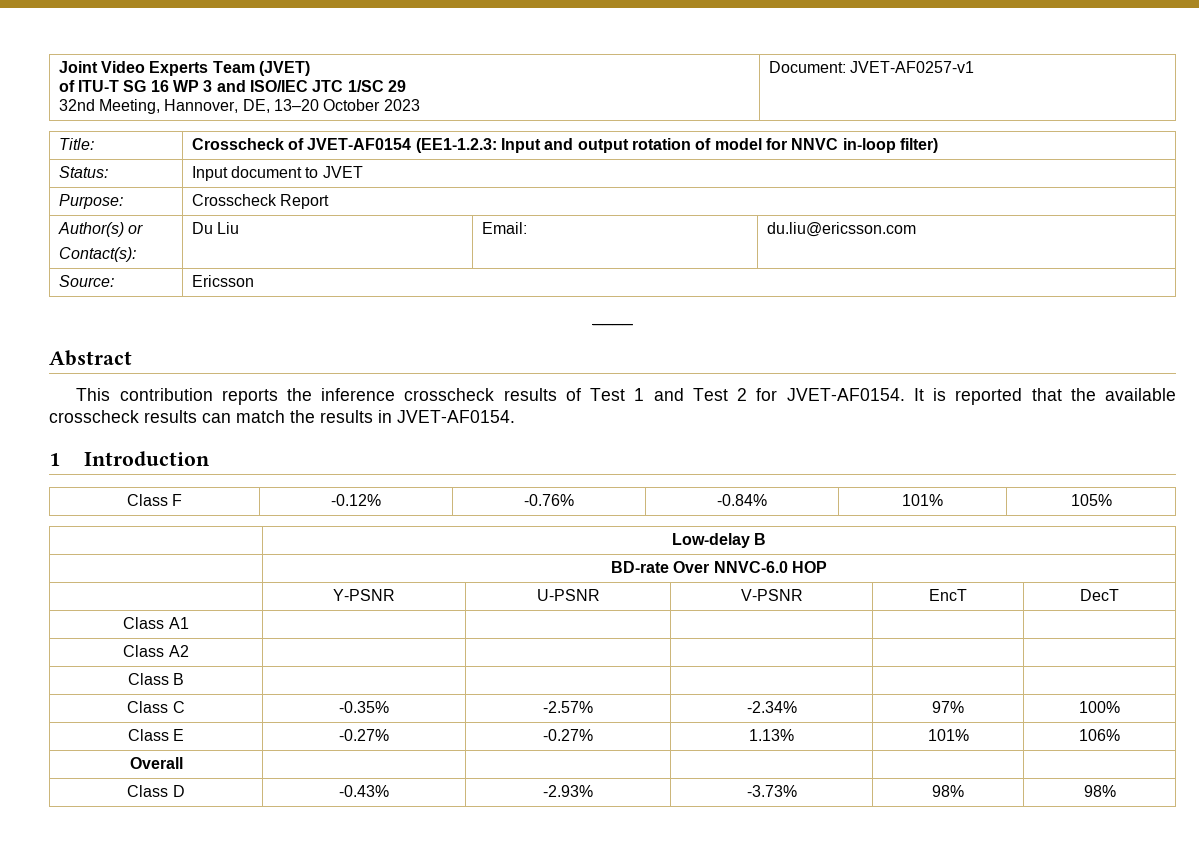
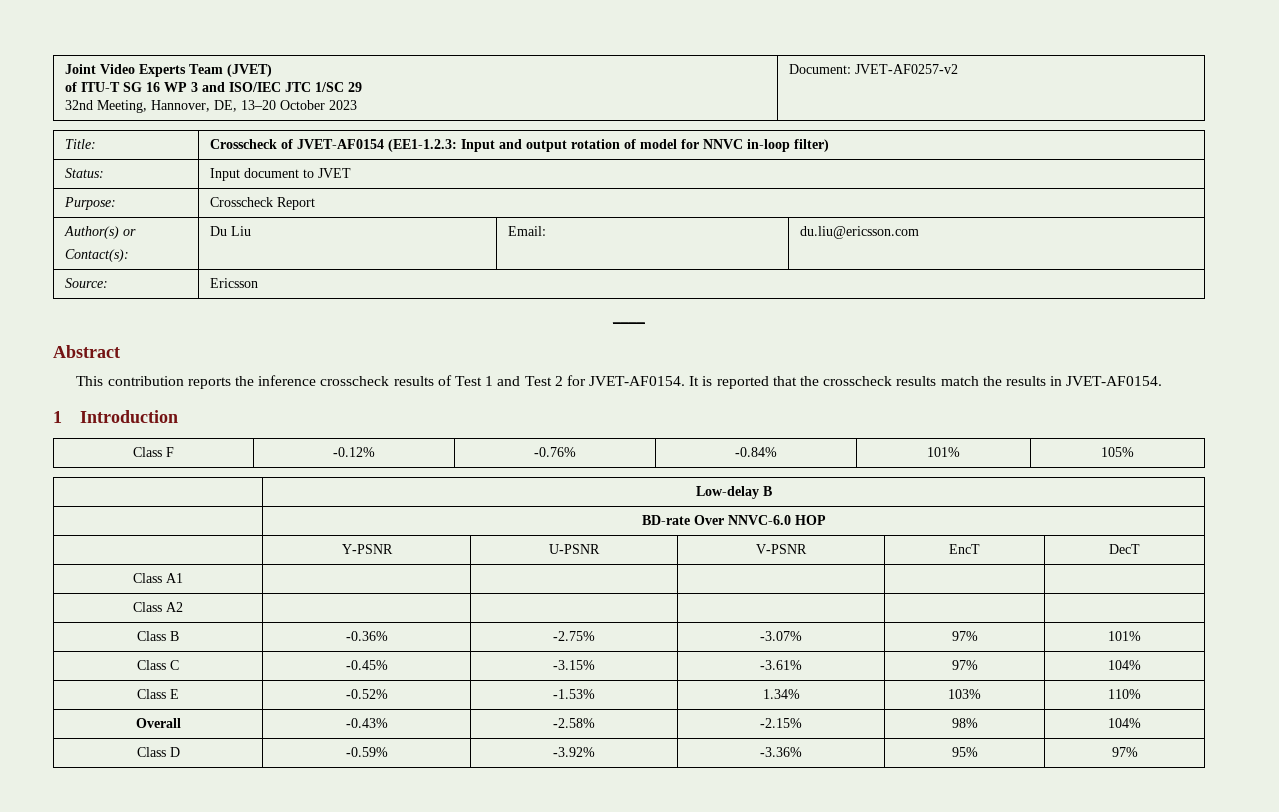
  Joint Video Experts Team (JVET)
  of ITU-T SG 16 WP 3 and ISO/IEC JTC 1/SC 29
- 32nd Meeting, Hannover, DE, 13–20 October 2023 | Document: JVET-AF0257-v1
+ 32nd Meeting, Hannover, DE, 13–20 October 2023 | Document: JVET-AF0257-v2
- It is reported that the available crosscheck results can match the results in JVET-AF0154.
+ It is reported that the crosscheck results match the results in JVET-AF0154.
- Class B | | | | |
+ Class B | -0.36% | -2.75% | -3.07% | 97% | 101%
- Class C | -0.35% | -2.57% | -2.34% | 97% | 100%
+ Class C | -0.45% | -3.15% | -3.61% | 97% | 104%
- Class E | -0.27% | -0.27% | 1.13% | 101% | 106%
- Overall | | | | |
- Class D | -0.43% | -2.93% | -3.73% | 98% | 98%
+ Class E | -0.52% | -1.53% | 1.34% | 103% | 110%
+ Overall | -0.43% | -2.58% | -2.15% | 98% | 104%
+ Class D | -0.59% | -3.92% | -3.36% | 95% | 97%

